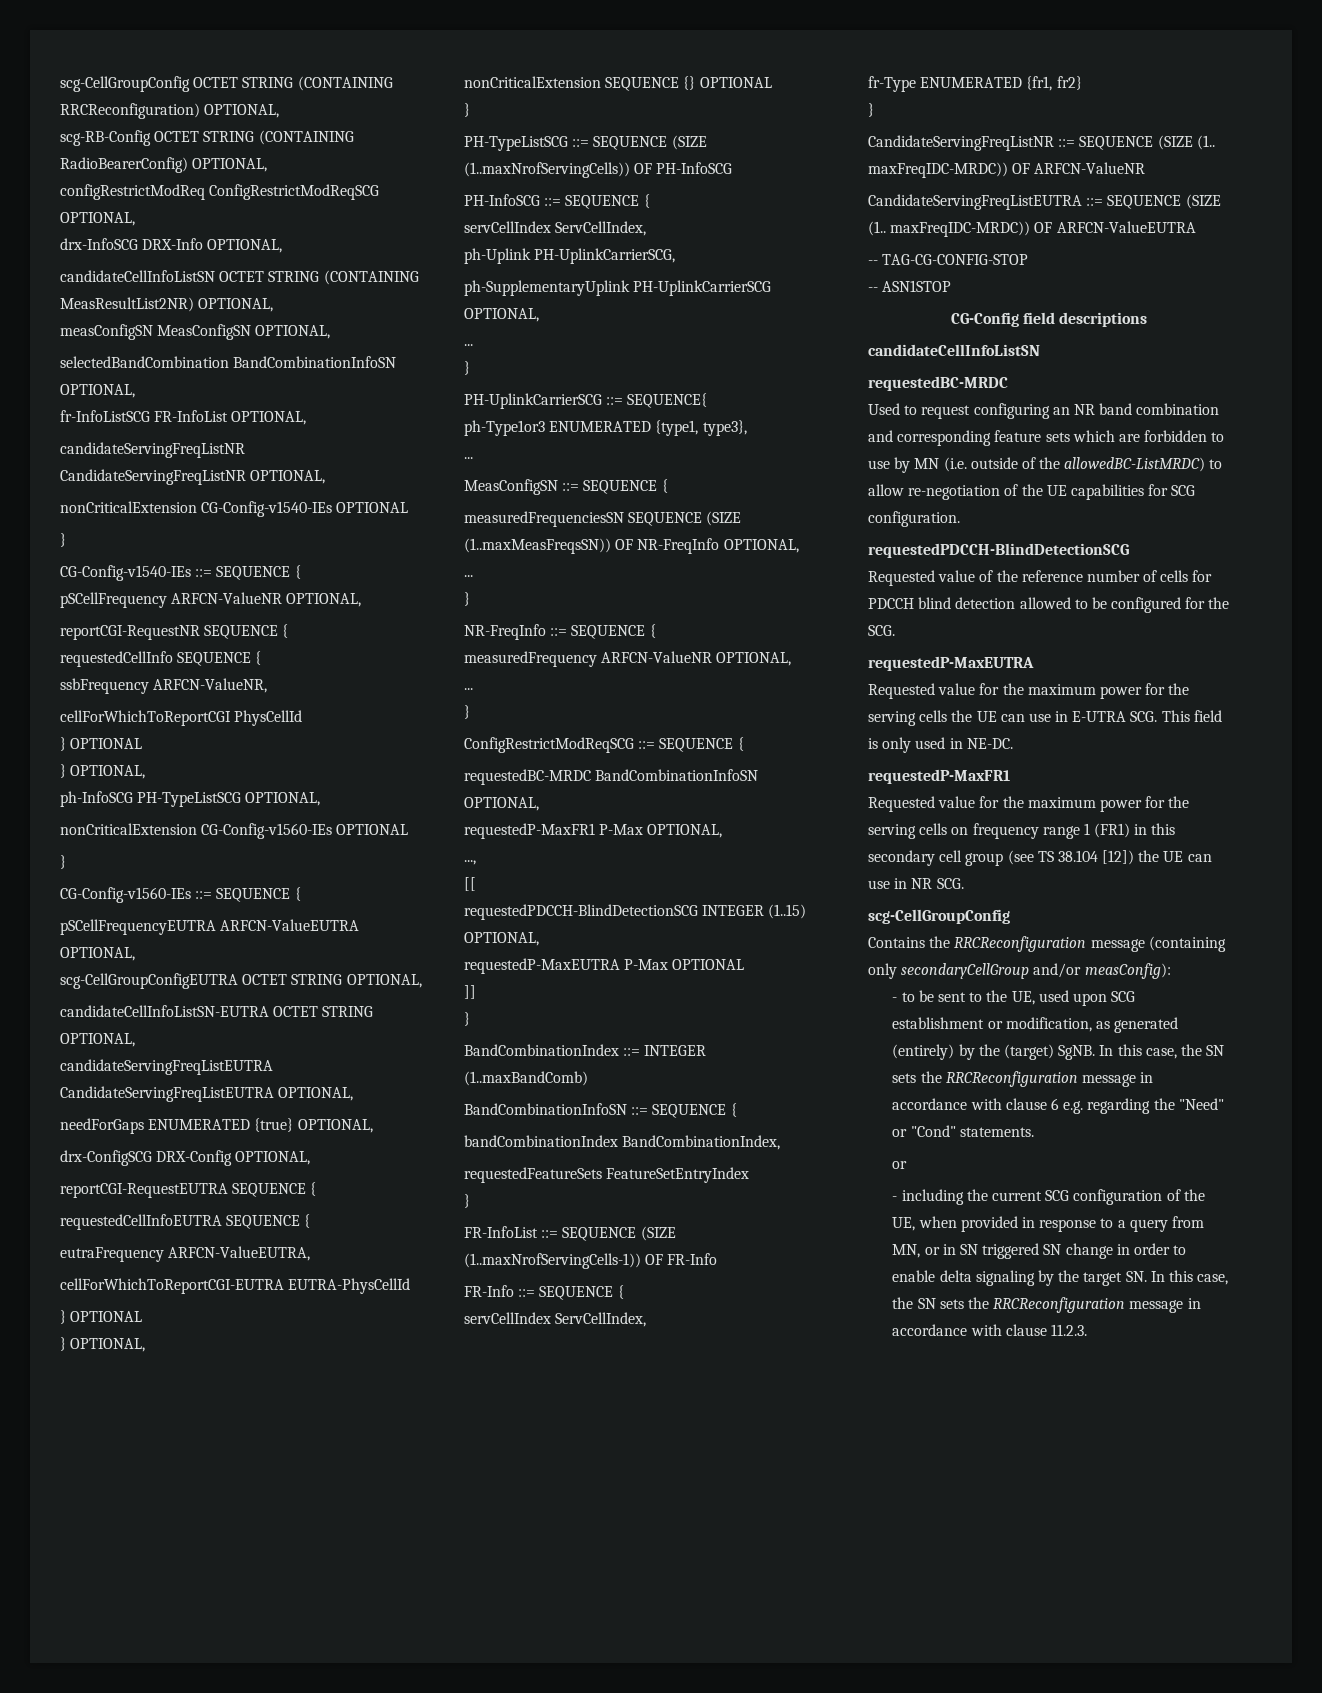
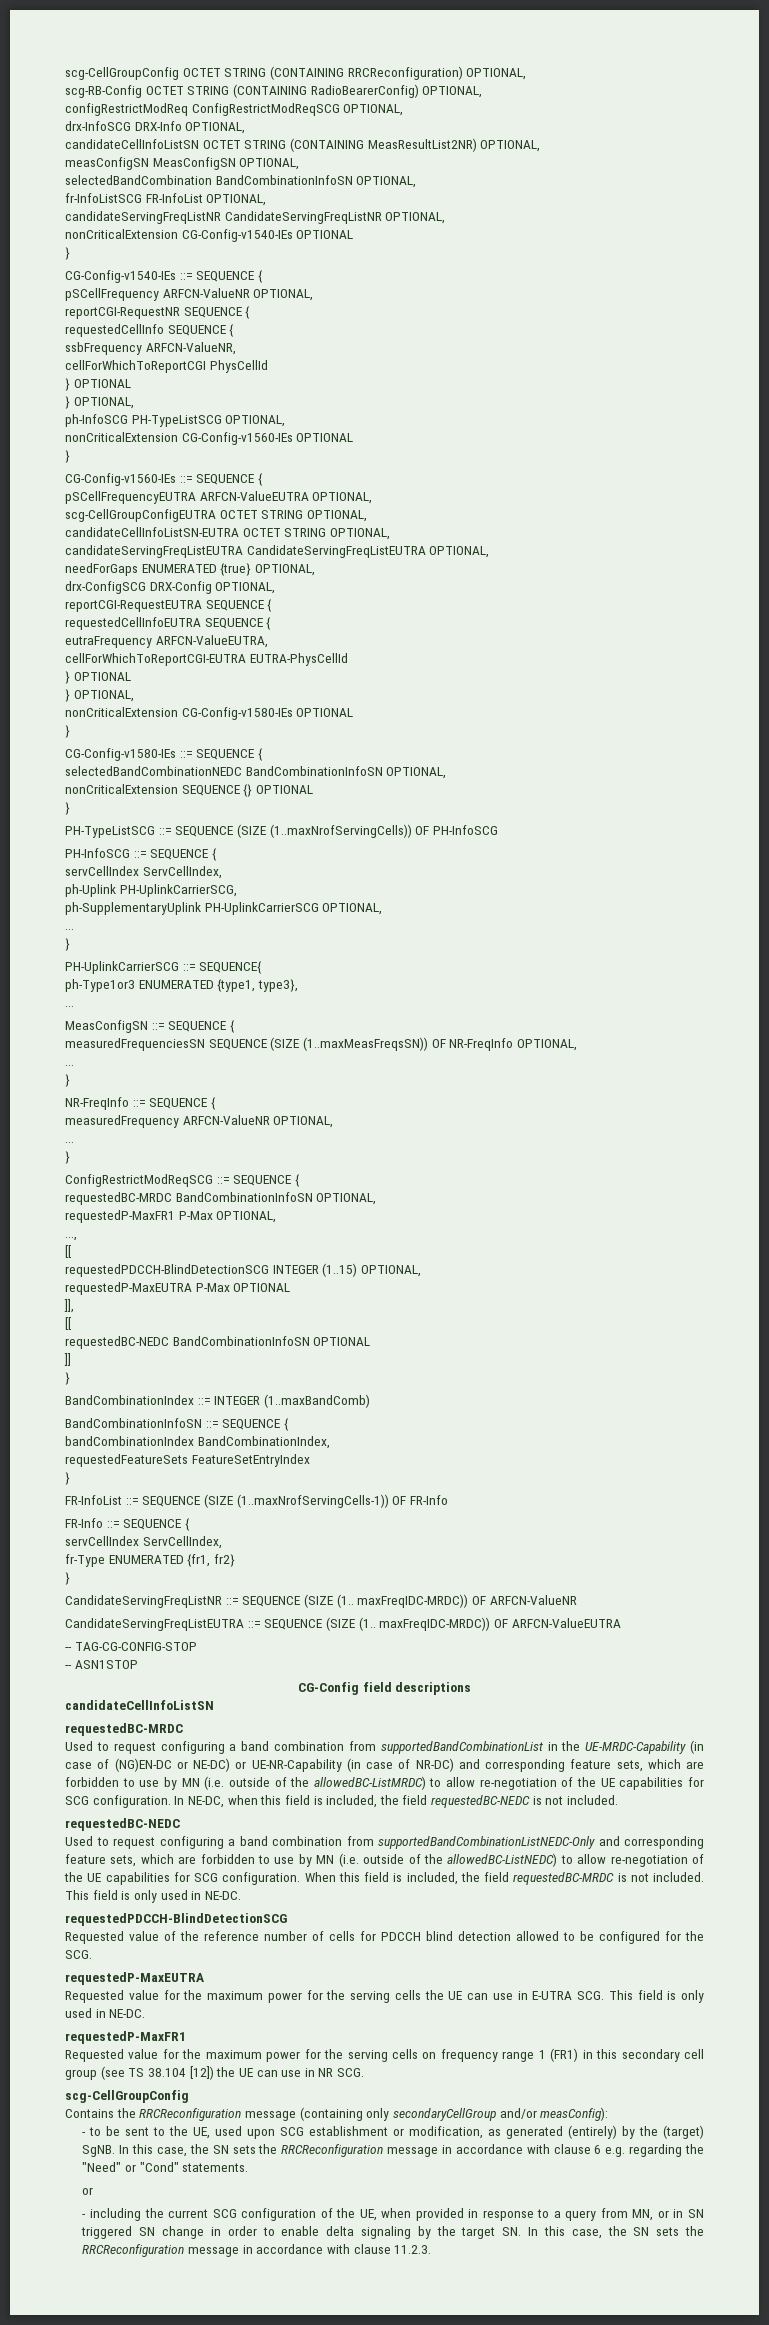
+ nonCriticalExtension CG-Config-v1580-IEs OPTIONAL
+ }
+ CG-Config-v1580-IEs ::= SEQUENCE {
+ selectedBandCombinationNEDC BandCombinationInfoSN OPTIONAL,
+ ]],
+ [[
+ requestedBC-NEDC BandCombinationInfoSN OPTIONAL
- Used to request configuring an NR band combination and corresponding feature sets which are forbidden to use by MN (i.e. outside of the allowedBC-ListMRDC) to allow re-negotiation of the UE capabilities for SCG configuration.
+ Used to request configuring a band combination from supportedBandCombinationList in the UE-MRDC-Capability (in case of (NG)EN-DC or NE-DC) or UE-NR-Capability (in case of NR-DC) and corresponding feature sets, which are forbidden to use by MN (i.e. outside of the allowedBC-ListMRDC) to allow re-negotiation of the UE capabilities for SCG configuration. In NE-DC, when this field is included, the field requestedBC-NEDC is not included.
+ requestedBC-NEDC
+ Used to request configuring a band combination from supportedBandCombinationListNEDC-Only and corresponding feature sets, which are forbidden to use by MN (i.e. outside of the allowedBC-ListNEDC) to allow re-negotiation of the UE capabilities for SCG configuration. When this field is included, the field requestedBC-MRDC is not included. This field is only used in NE-DC.

